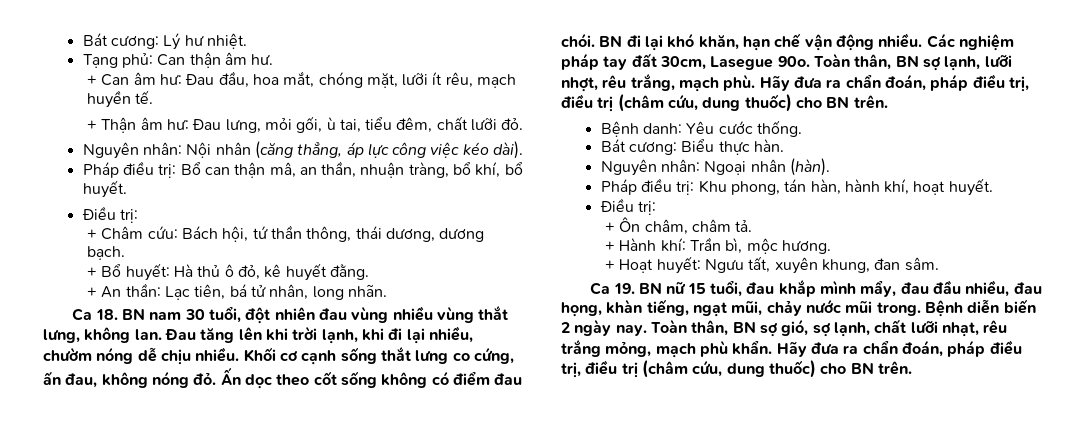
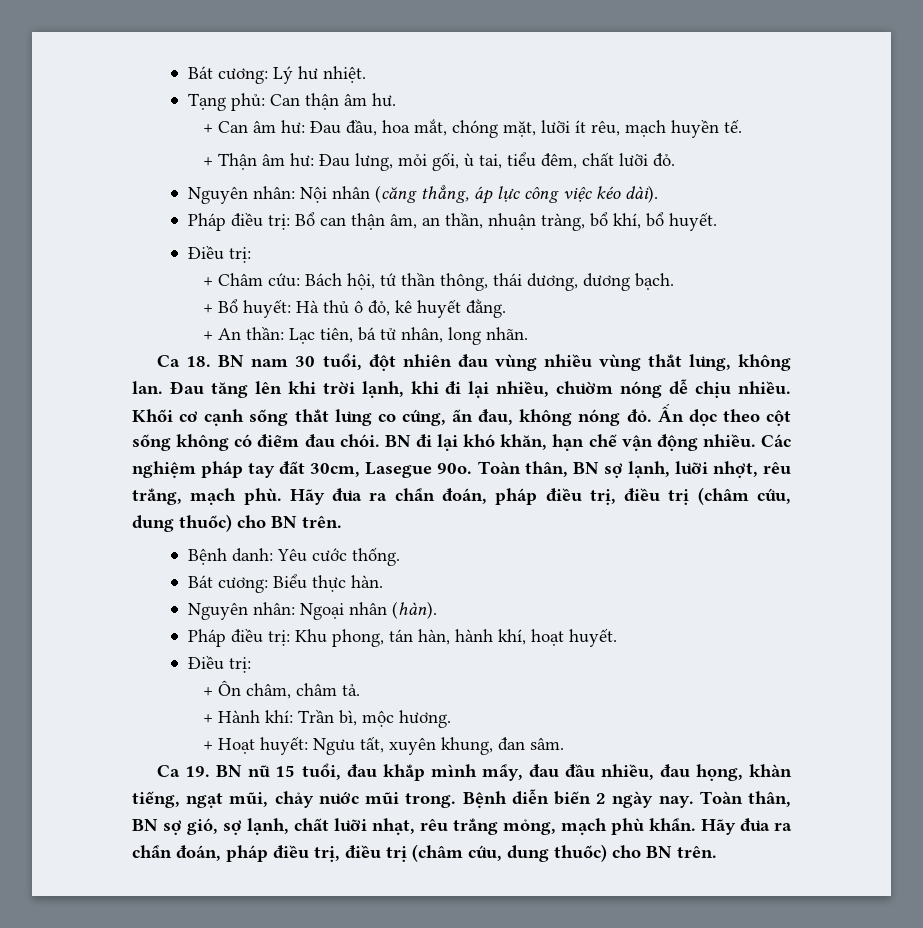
- Pháp điều trị: Bổ can thận mâ, an thần, nhuận tràng, bổ khí, bổ huyết.
+ Pháp điều trị: Bổ can thận âm, an thần, nhuận tràng, bổ khí, bổ huyết.
- Ấn dọc theo cốt sống không có điểm đau chói.
+ Ấn dọc theo cột sống không có điểm đau chói.

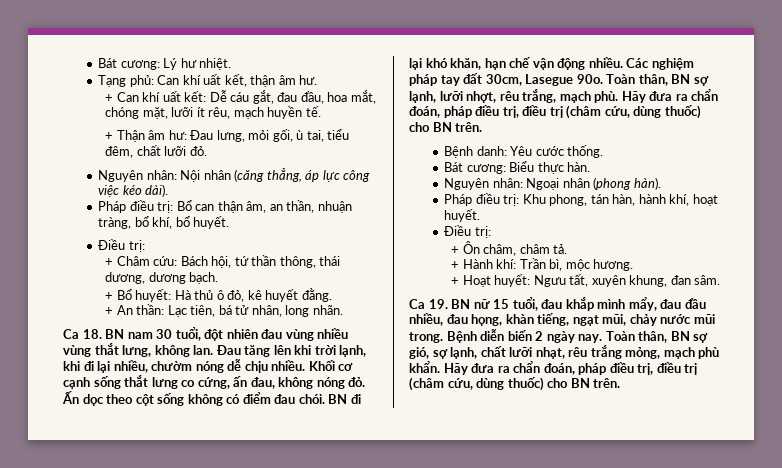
- Tạng phủ: Can thận âm hư.
+ Tạng phủ: Can khí uất kết, thận âm hư.
- + Can âm hư: Đau đầu, hoa mắt, chóng mặt, lưỡi ít rêu, mạch huyền tế.
+ + Can khí uất kết: Dễ cáu gắt, đau đầu, hoa mắt, chóng mặt, lưỡi ít rêu, mạch huyền tế.
- Toàn thân, BN sợ lạnh, lưỡi nhợt, rêu trắng, mạch phù. Hãy đưa ra chẩn đoán, pháp điều trị, điều trị (châm cứu, dung thuốc) cho BN trên.
+ Toàn thân, BN sợ lạnh, lưỡi nhợt, rêu trắng, mạch phù. Hãy đưa ra chẩn đoán, pháp điều trị, điều trị (châm cứu, dùng thuốc) cho BN trên.
- Nguyên nhân: Ngoại nhân (hàn).
+ Nguyên nhân: Ngoại nhân (phong hàn).
- Toàn thân, BN sợ gió, sợ lạnh, chất lưỡi nhạt, rêu trắng mỏng, mạch phù khẩn. Hãy đưa ra chẩn đoán, pháp điều trị, điều trị (châm cứu, dung thuốc) cho BN trên.
+ Toàn thân, BN sợ gió, sợ lạnh, chất lưỡi nhạt, rêu trắng mỏng, mạch phù khẩn. Hãy đưa ra chẩn đoán, pháp điều trị, điều trị (châm cứu, dùng thuốc) cho BN trên.

